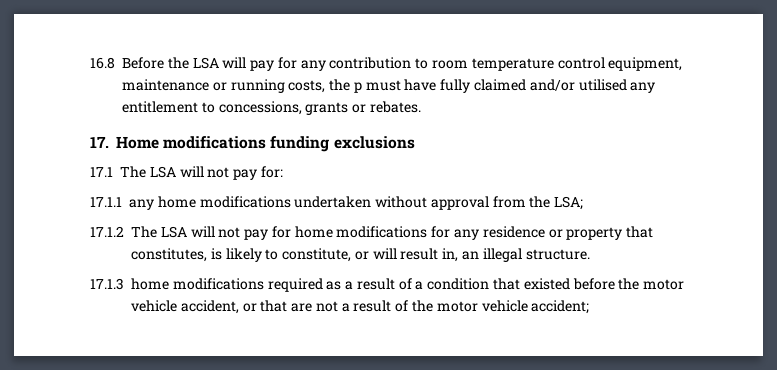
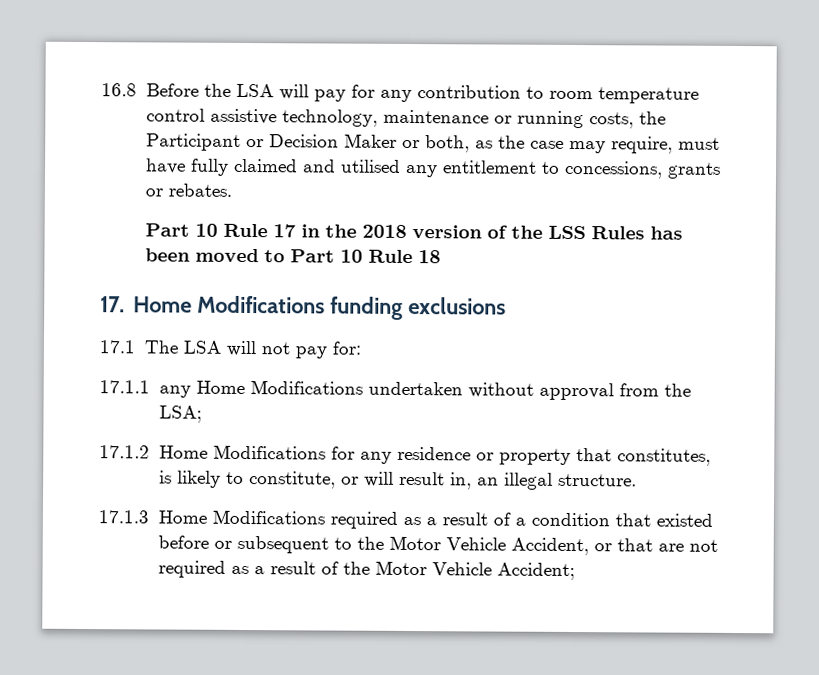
- 16.8 Before the LSA will pay for any contribution to room temperature control equipment, maintenance or running costs, the p must have fully claimed and/or utilised any entitlement to concessions, grants or rebates.
+ 16.8 Before the LSA will pay for any contribution to room temperature control assistive technology, maintenance or running costs, the Participant or Decision Maker or both, as the case may require, must have fully claimed and utilised any entitlement to concessions, grants or rebates.
+ Part 10 Rule 17 in the 2018 version of the LSS Rules has been moved to Part 10 Rule 18
- 17. Home modifications funding exclusions
+ 17. Home Modifications funding exclusions
- 17.1.1 any home modifications undertaken without approval from the LSA;
+ 17.1.1 any Home Modifications undertaken without approval from the LSA;
- 17.1.2 The LSA will not pay for home modifications for any residence or property that constitutes, is likely to constitute, or will result in, an illegal structure.
+ 17.1.2 Home Modifications for any residence or property that constitutes, is likely to constitute, or will result in, an illegal structure.
- 17.1.3 home modifications required as a result of a condition that existed before the motor vehicle accident, or that are not a result of the motor vehicle accident;
+ 17.1.3 Home Modifications required as a result of a condition that existed before or subsequent to the Motor Vehicle Accident, or that are not required as a result of the Motor Vehicle Accident;

